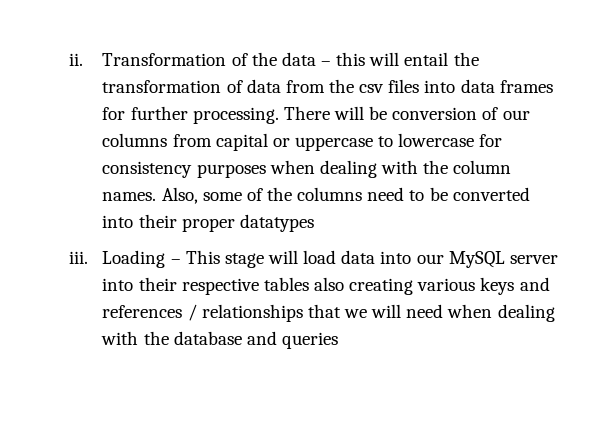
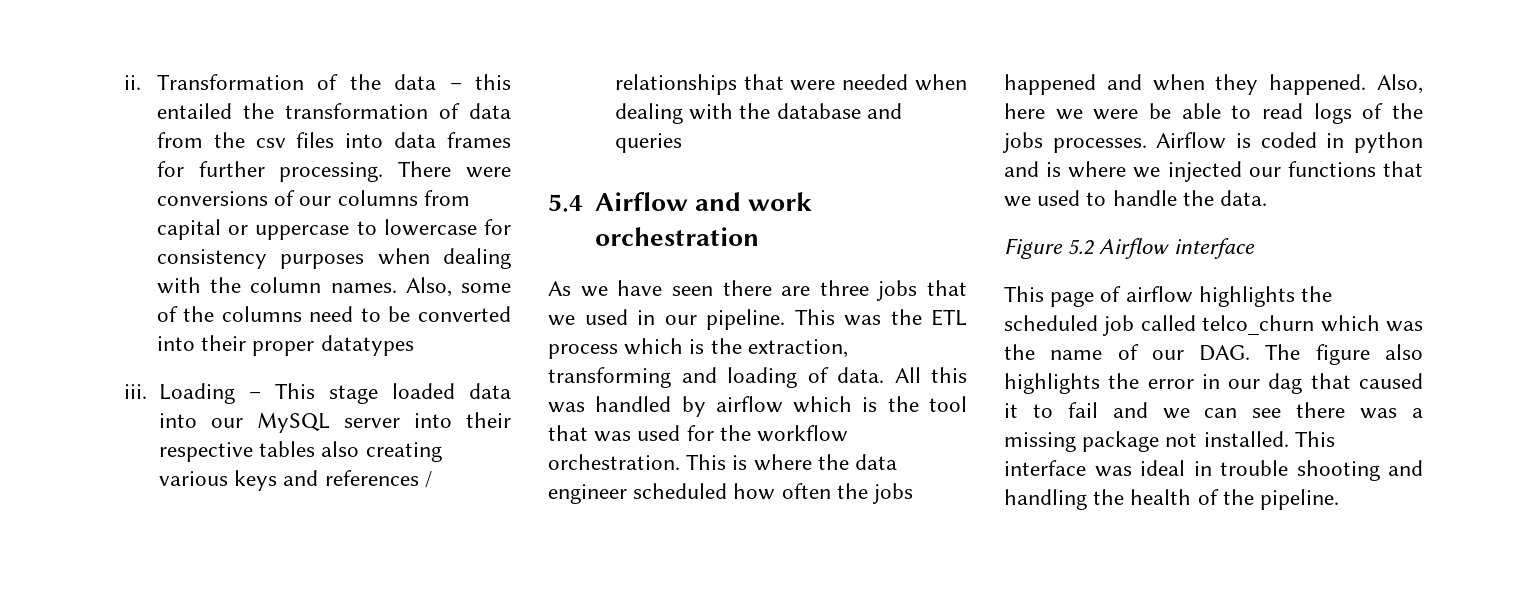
- Transformation of the data – this will entail the transformation of data from the csv files into data frames for further processing.
+ Transformation of the data – this entailed the transformation of data from the csv files into data frames for further processing.
- There will be conversion of our columns from capital or uppercase to lowercase for consistency purposes when dealing with the column names.
+ There were conversions of our columns from capital or uppercase to lowercase for consistency purposes when dealing with the column names.
- Loading – This stage will load data into our MySQL server into their respective tables also creating various keys and references / relationships that we will need when dealing with the database and queries
+ Loading – This stage loaded data into our MySQL server into their respective tables also creating various keys and references / relationships that were needed when dealing with the database and queries
+ 5.4 Airflow and work orchestration
+ As we have seen there are three jobs that we used in our pipeline. This was the ETL process which is the extraction, transforming and loading of data. All this was handled by airflow which is the tool that was used for the workflow orchestration. This is where the data engineer scheduled how often the jobs happened and when they happened. Also, here we were be able to read logs of the jobs processes. Airflow is coded in python and is where we injected our functions that we used to handle the data.
+ Figure 5.2 Airflow interface
+ This page of airflow highlights the scheduled job called telco_churn which was the name of our DAG. The figure also highlights the error in our dag that caused it to fail and we can see there was a missing package not installed. This interface was ideal in trouble shooting and handling the health of the pipeline.

